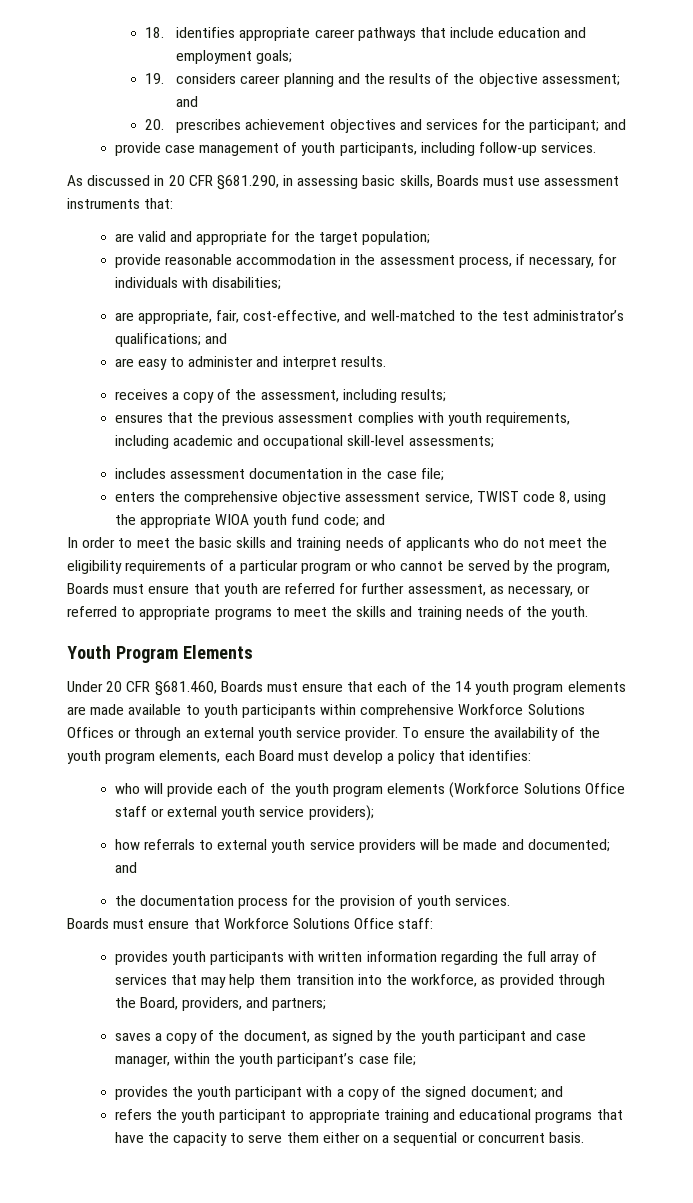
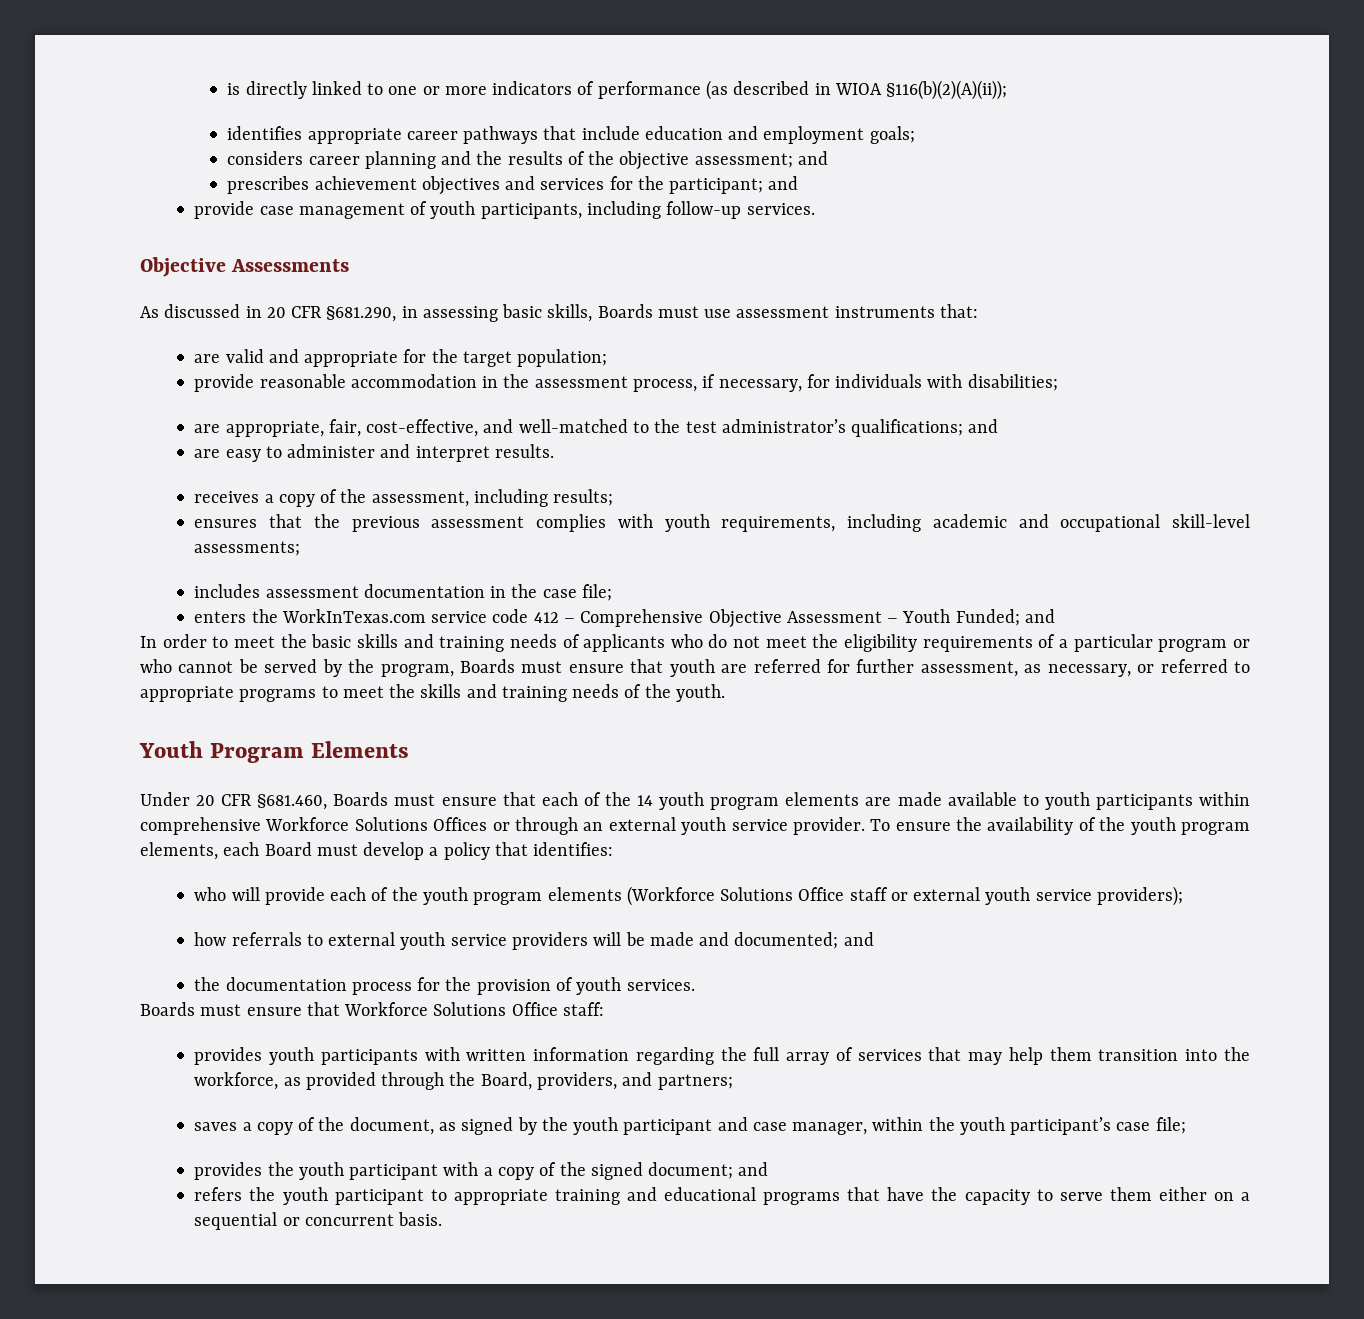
- 18. identifies appropriate career pathways that include education and employment goals;
+ is directly linked to one or more indicators of performance (as described in WIOA §116(b)(2)(A)(ii));
+ identifies appropriate career pathways that include education and employment goals;
- 19. considers career planning and the results of the objective assessment; and
+ considers career planning and the results of the objective assessment; and
- 20. prescribes achievement objectives and services for the participant; and
+ prescribes achievement objectives and services for the participant; and
+ Objective Assessments
- enters the comprehensive objective assessment service, TWIST code 8, using the appropriate WIOA youth fund code; and
+ enters the WorkInTexas.com service code 412 – Comprehensive Objective Assessment – Youth Funded; and

